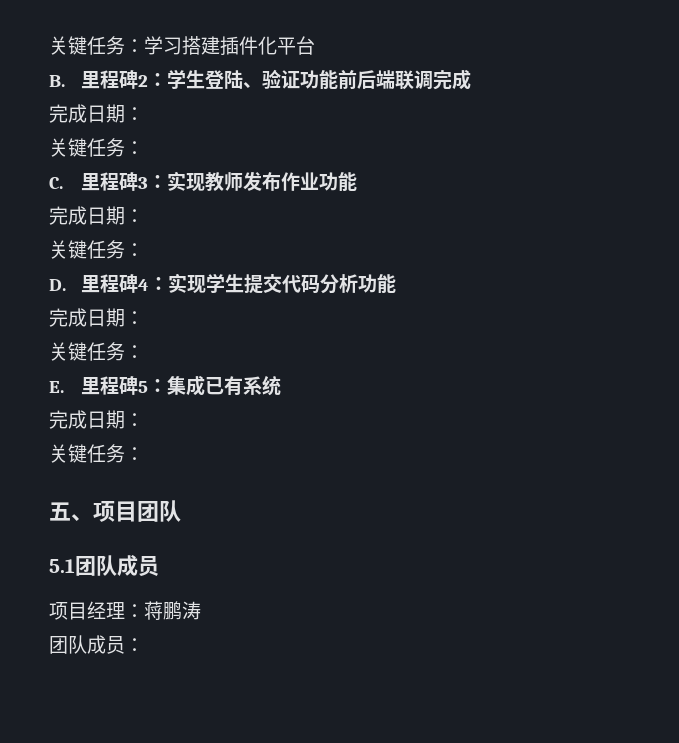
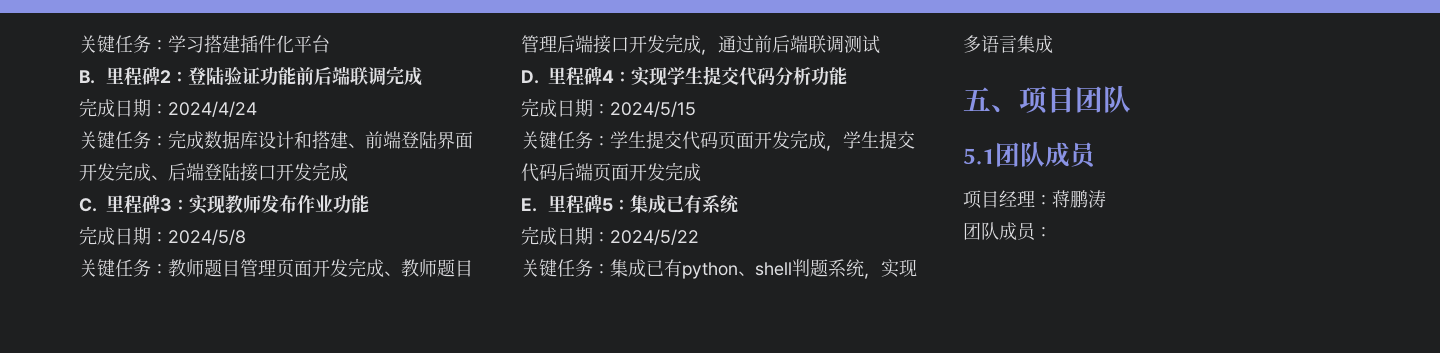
- B.里程碑2：学生登陆、验证功能前后端联调完成
- 完成日期：
- 关键任务：
+ B.里程碑2：登陆验证功能前后端联调完成
+ 完成日期：2024/4/24
+ 关键任务：完成数据库设计和搭建、前端登陆界面开发完成、后端登陆接口开发完成
  C.里程碑3：实现教师发布作业功能
- 完成日期：
- 关键任务：
+ 完成日期：2024/5/8
+ 关键任务：教师题目管理页面开发完成、教师题目管理后端接口开发完成，通过前后端联调测试
  D.里程碑4：实现学生提交代码分析功能
- 完成日期：
- 关键任务：
+ 完成日期：2024/5/15
+ 关键任务：学生提交代码页面开发完成，学生提交代码后端页面开发完成
  E.里程碑5：集成已有系统
- 完成日期：
- 关键任务：
+ 完成日期：2024/5/22
+ 关键任务：集成已有python、shell判题系统，实现多语言集成

